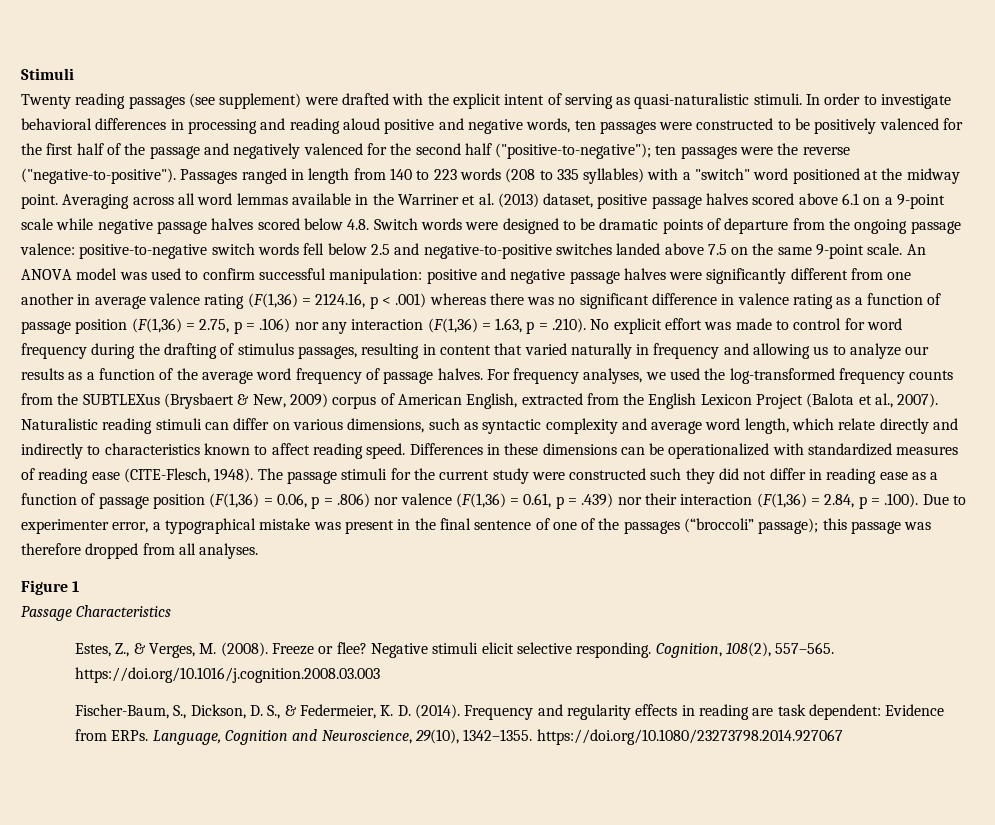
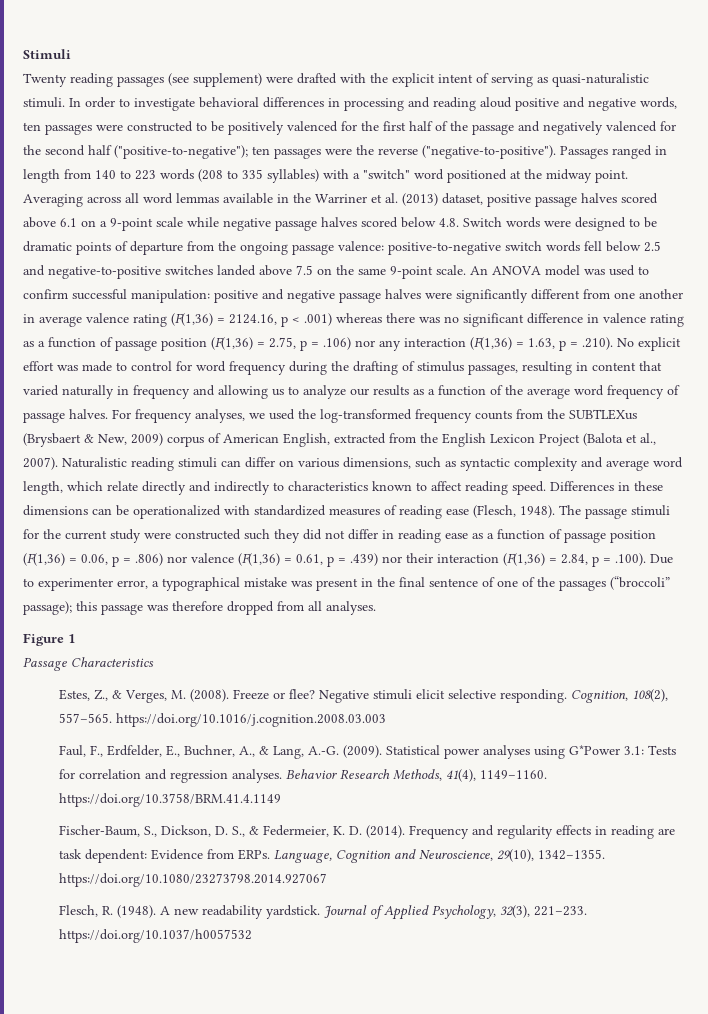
- Differences in these dimensions can be operationalized with standardized measures of reading ease (CITE-Flesch, 1948).
+ Differences in these dimensions can be operationalized with standardized measures of reading ease (Flesch, 1948).
+ Faul, F., Erdfelder, E., Buchner, A., & Lang, A.-G. (2009). Statistical power analyses using G*Power 3.1: Tests for correlation and regression analyses. Behavior Research Methods, 41(4), 1149–1160. https://doi.org/10.3758/BRM.41.4.1149
+ Flesch, R. (1948). A new readability yardstick. Journal of Applied Psychology, 32(3), 221–233. https://doi.org/10.1037/h0057532

